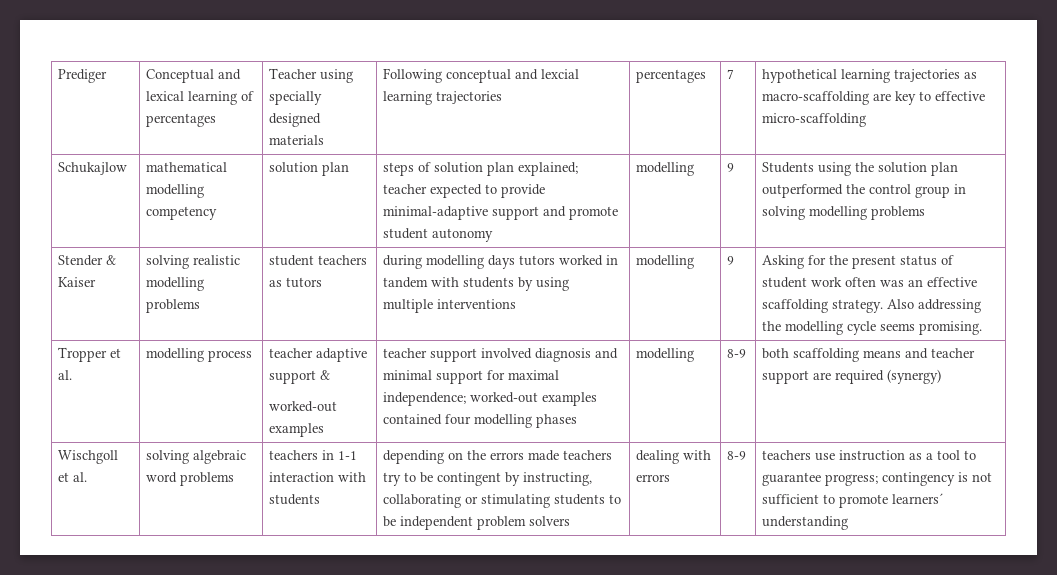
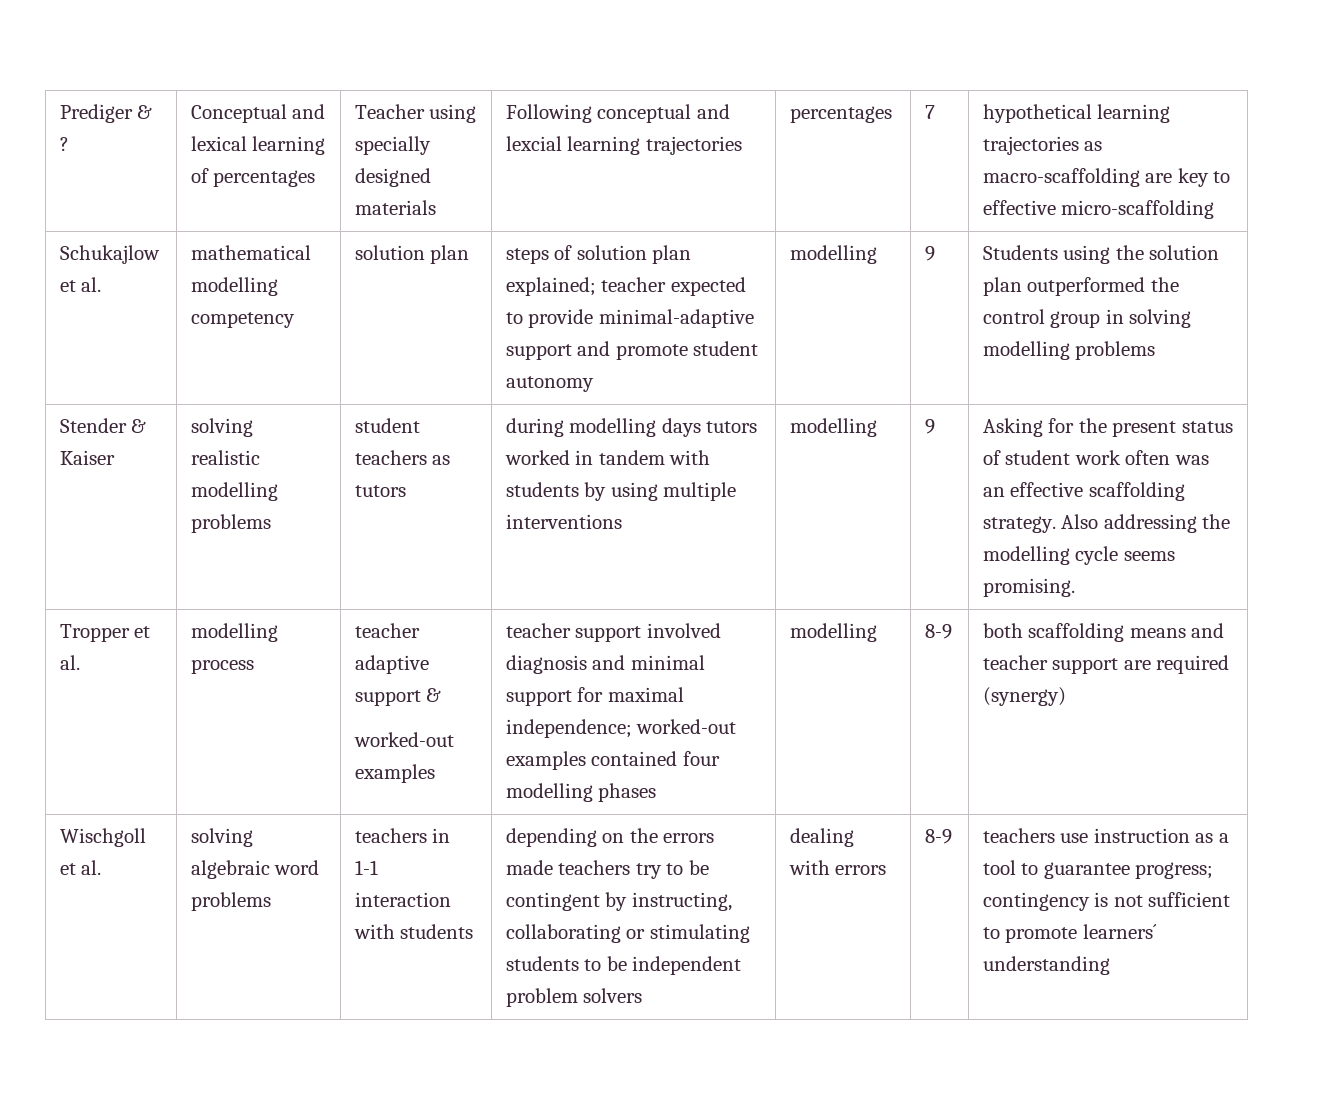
- Prediger | Conceptual and lexical learning of percentages | Teacher using specially designed materials | Following conceptual and lexcial learning trajectories | percentages | 7 | hypothetical learning trajectories as macro-scaffolding are key to effective micro-scaffolding
+ Prediger & ? | Conceptual and lexical learning of percentages | Teacher using specially designed materials | Following conceptual and lexcial learning trajectories | percentages | 7 | hypothetical learning trajectories as macro-scaffolding are key to effective micro-scaffolding
- Schukajlow | mathematical modelling competency | solution plan | steps of solution plan explained; teacher expected to provide minimal-adaptive support and promote student autonomy | modelling | 9 | Students using the solution plan outperformed the control group in solving modelling problems
+ Schukajlow et al. | mathematical modelling competency | solution plan | steps of solution plan explained; teacher expected to provide minimal-adaptive support and promote student autonomy | modelling | 9 | Students using the solution plan outperformed the control group in solving modelling problems

